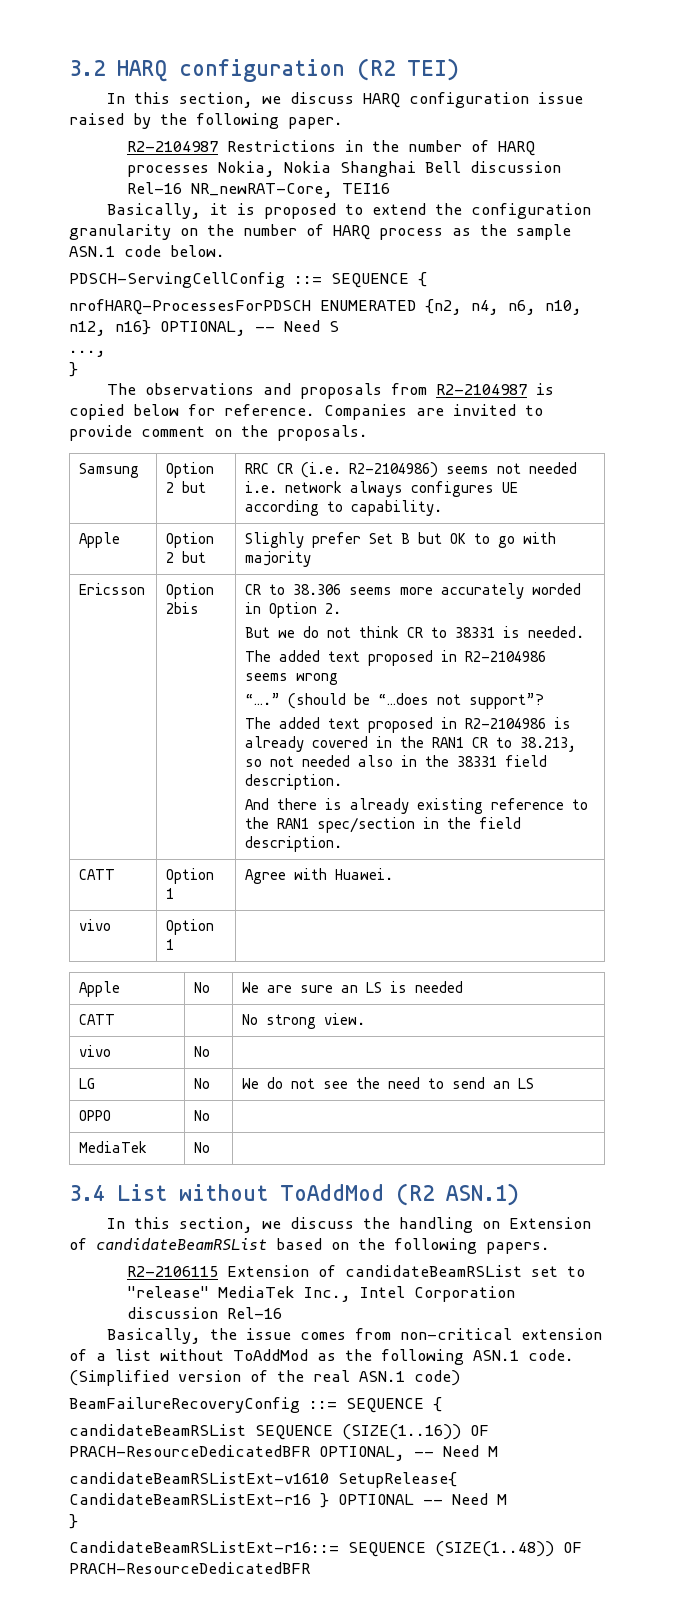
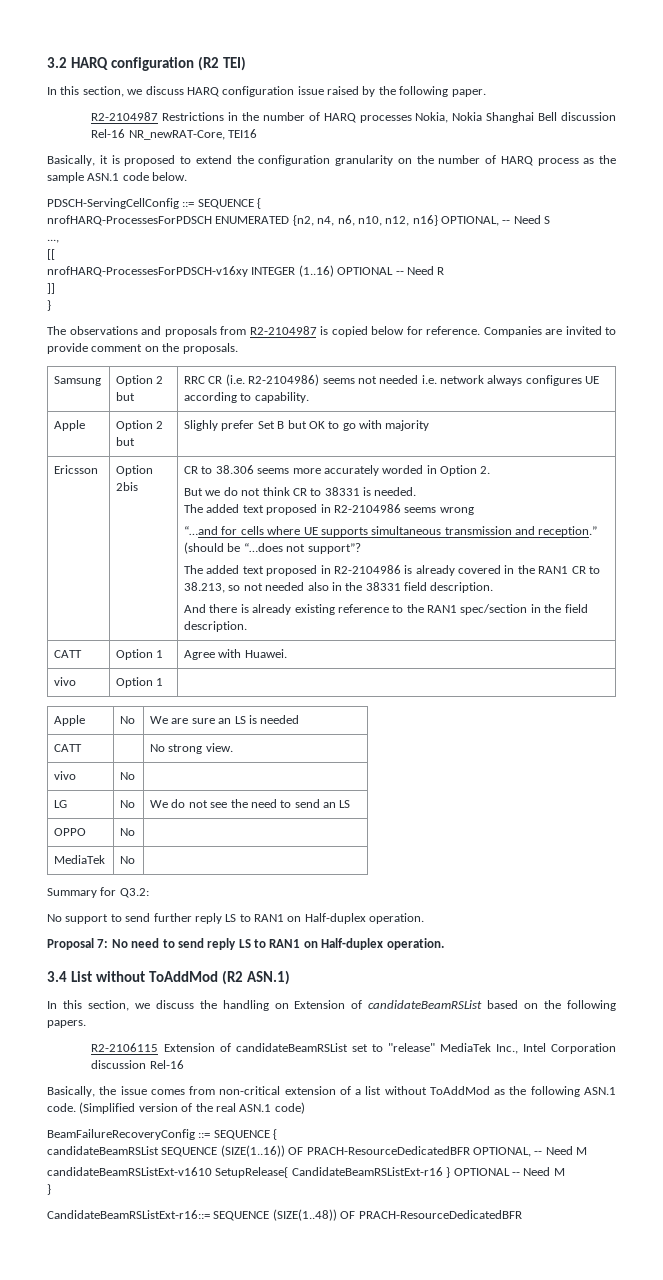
+ [[
+ nrofHARQ-ProcessesForPDSCH-v16xy INTEGER (1..16) OPTIONAL -- Need R
+ ]]
- “….”
+ “…and for cells where UE supports simultaneous transmission and reception.”
+ Summary for Q3.2:
+ No support to send further reply LS to RAN1 on Half-duplex operation.
+ Proposal 7: No need to send reply LS to RAN1 on Half-duplex operation.

